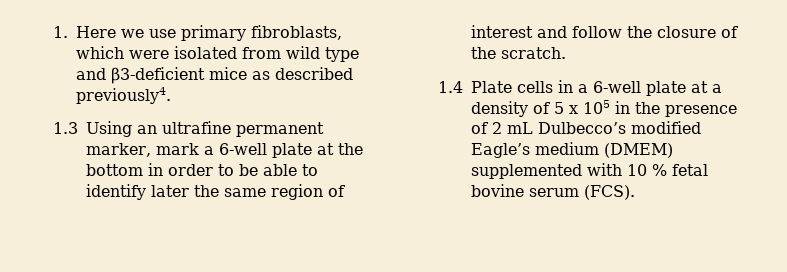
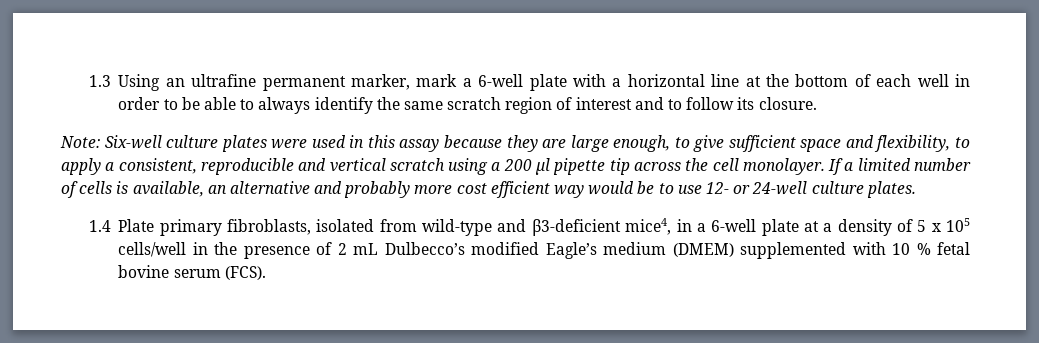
- 1. Here we use primary fibroblasts, which were isolated from wild type and β3-deficient mice as described previously4.
- 1.3 Using an ultrafine permanent marker, mark a 6-well plate at the bottom in order to be able to identify later the same region of interest and follow the closure of the scratch.
- 1.4 Plate cells in a 6-well plate at a density of 5 x 105 in the presence of 2 mL Dulbecco’s modified Eagle’s medium (DMEM) supplemented with 10 % fetal bovine serum (FCS).
+ 1.3 Using an ultrafine permanent marker, mark a 6-well plate with a horizontal line at the bottom of each well in order to be able to always identify the same scratch region of interest and to follow its closure.
+ Note: Six-well culture plates were used in this assay because they are large enough, to give sufficient space and flexibility, to apply a consistent, reproducible and vertical scratch using a 200 µl pipette tip across the cell monolayer. If a limited number of cells is available, an alternative and probably more cost efficient way would be to use 12- or 24-well culture plates.
+ 1.4 Plate primary fibroblasts, isolated from wild-type and β3-deficient mice4, in a 6-well plate at a density of 5 x 105 cells/well in the presence of 2 mL Dulbecco’s modified Eagle’s medium (DMEM) supplemented with 10 % fetal bovine serum (FCS).

